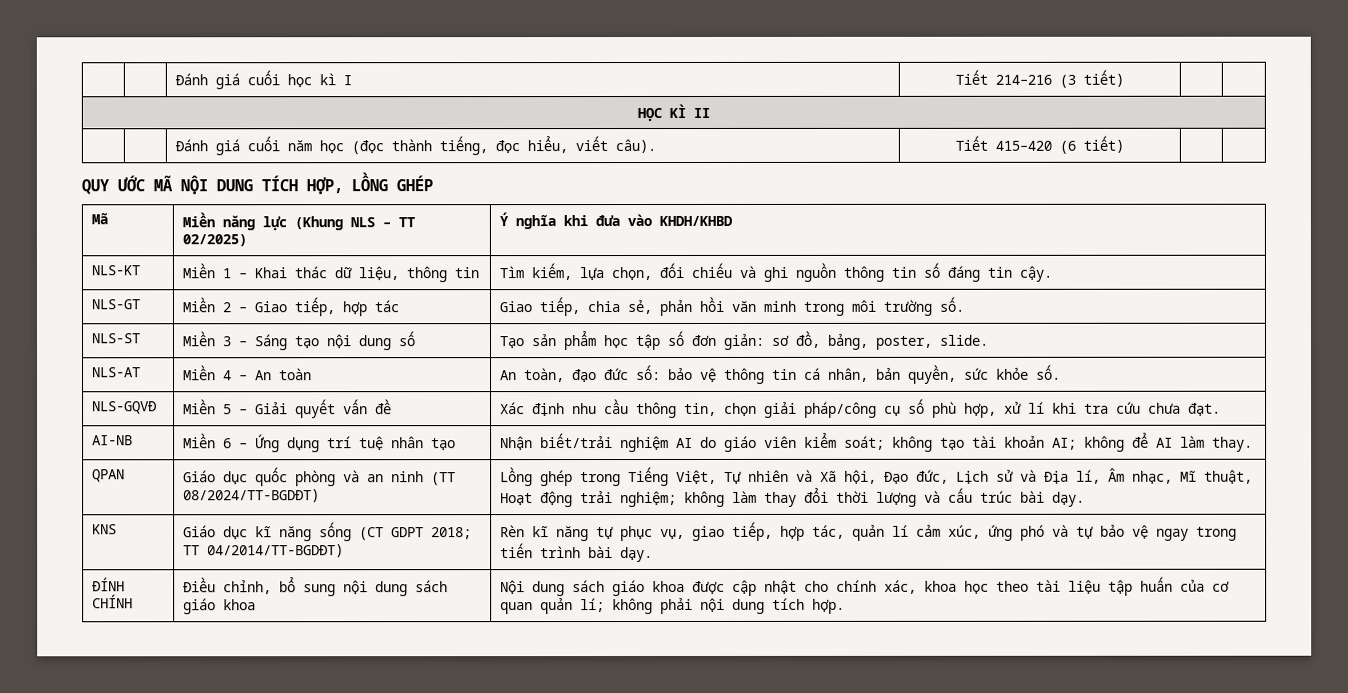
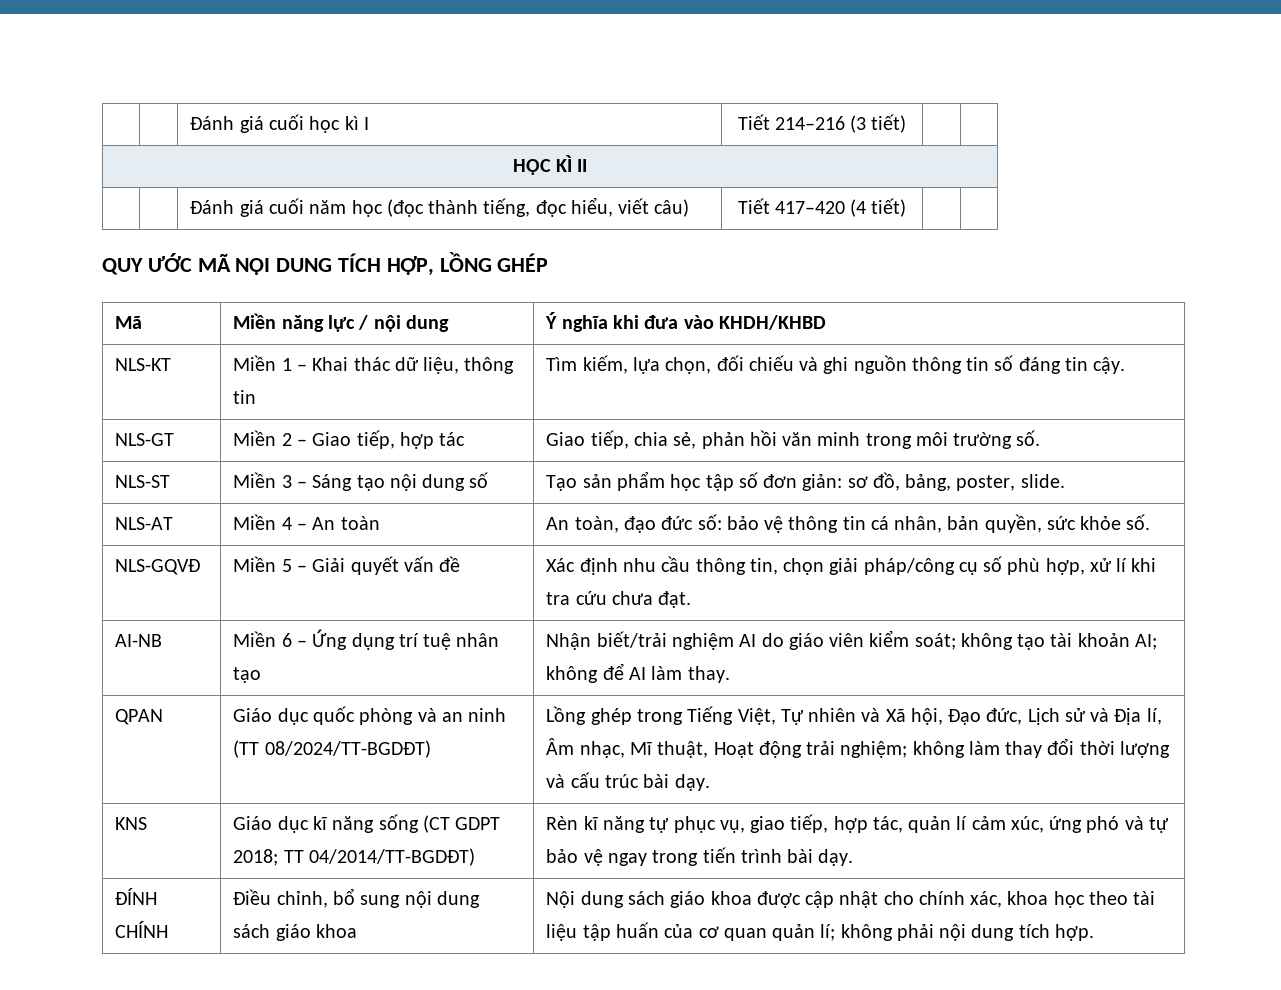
- | | Đánh giá cuối năm học (đọc thành tiếng, đọc hiểu, viết câu). | Tiết 415–420 (6 tiết) | |
+ | | Đánh giá cuối năm học (đọc thành tiếng, đọc hiểu, viết câu) | Tiết 417–420 (4 tiết) | |
- Mã | Miền năng lực (Khung NLS – TT 02/2025) | Ý nghĩa khi đưa vào KHDH/KHBD
+ Mã | Miền năng lực / nội dung | Ý nghĩa khi đưa vào KHDH/KHBD

